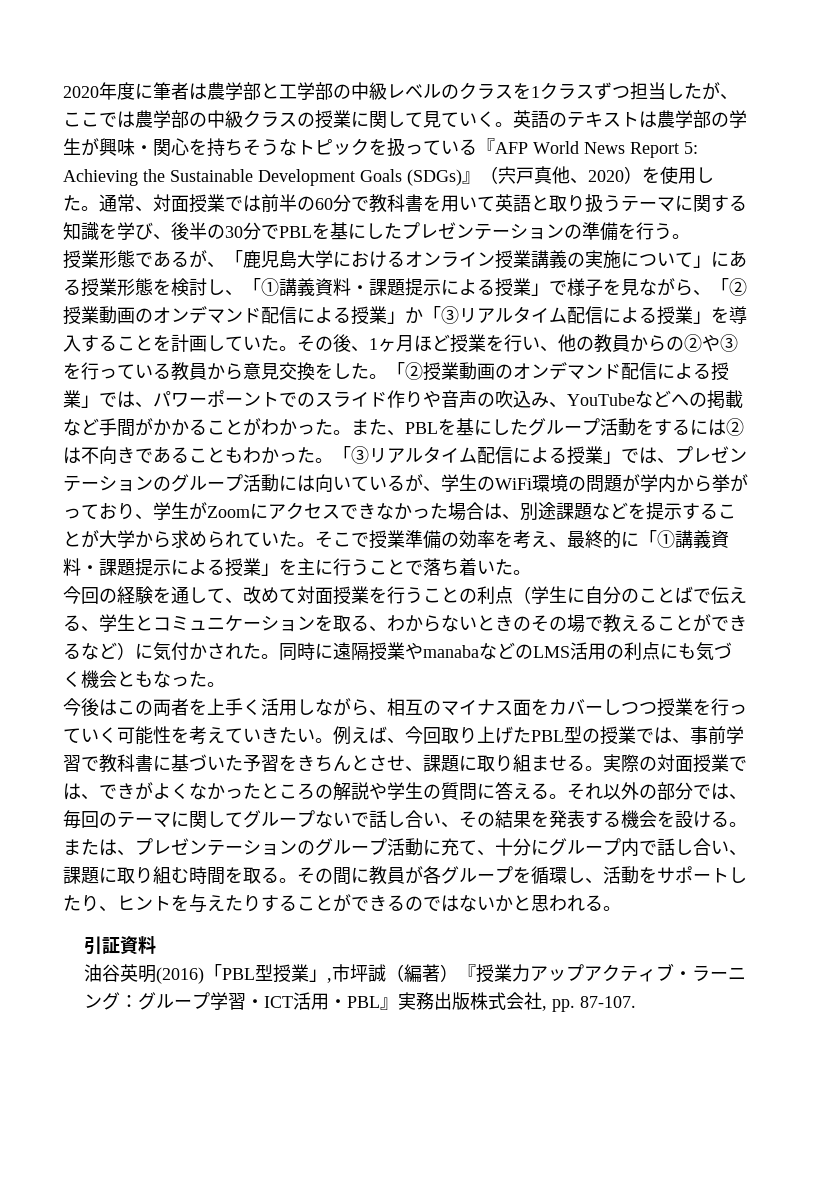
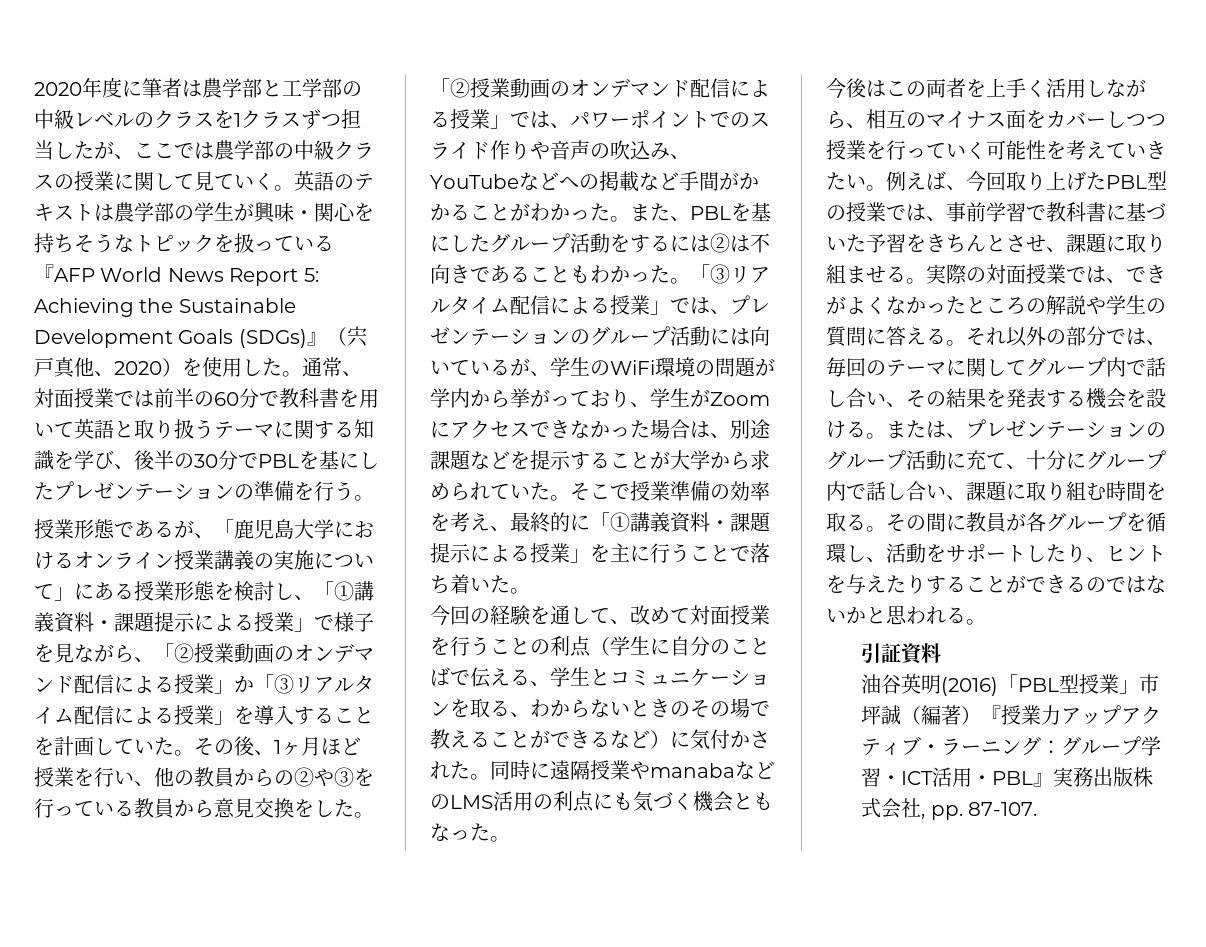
- 「②授業動画のオンデマンド配信による授業」では、パワーポーントでのスライド作りや音声の吹込み、YouTubeなどへの掲載など手間がかかることがわかった。
+ 「②授業動画のオンデマンド配信による授業」では、パワーポイントでのスライド作りや音声の吹込み、YouTubeなどへの掲載など手間がかかることがわかった。
- それ以外の部分では、毎回のテーマに関してグループないで話し合い、その結果を発表する機会を設ける。
+ それ以外の部分では、毎回のテーマに関してグループ内で話し合い、その結果を発表する機会を設ける。
- 油谷英明(2016)「PBL型授業」,市坪誠（編著）『授業力アップアクティブ・ラーニング：グループ学習・ICT活用・PBL』実務出版株式会社, pp. 87-107.
+ 油谷英明(2016)「PBL型授業」市坪誠（編著）『授業力アップアクティブ・ラーニング：グループ学習・ICT活用・PBL』実務出版株式会社, pp. 87-107.

